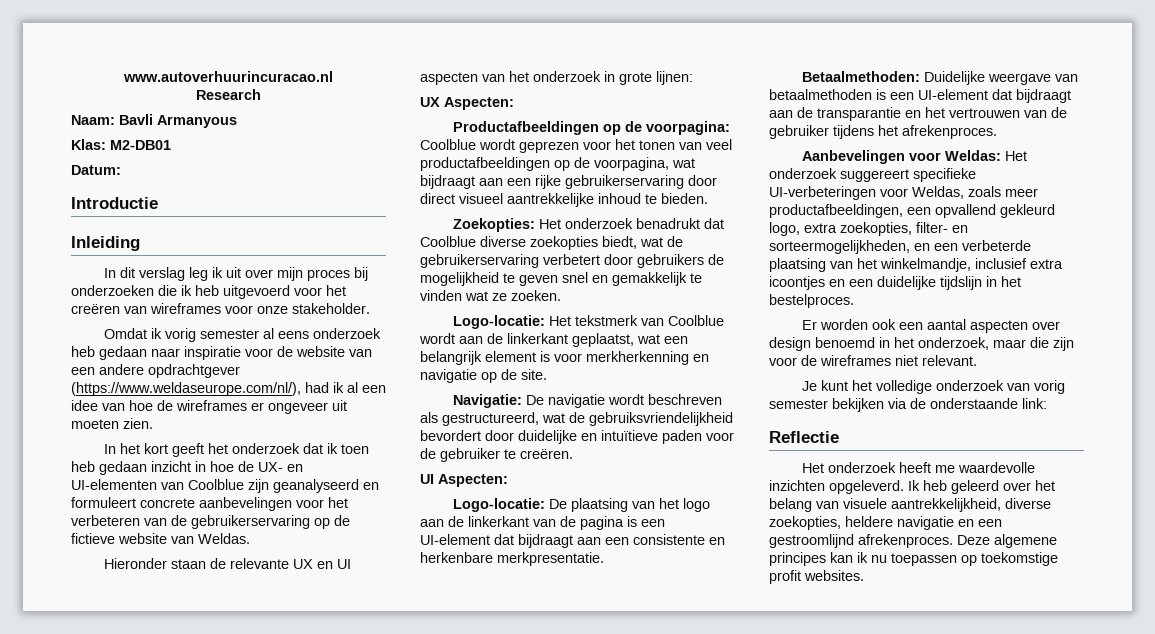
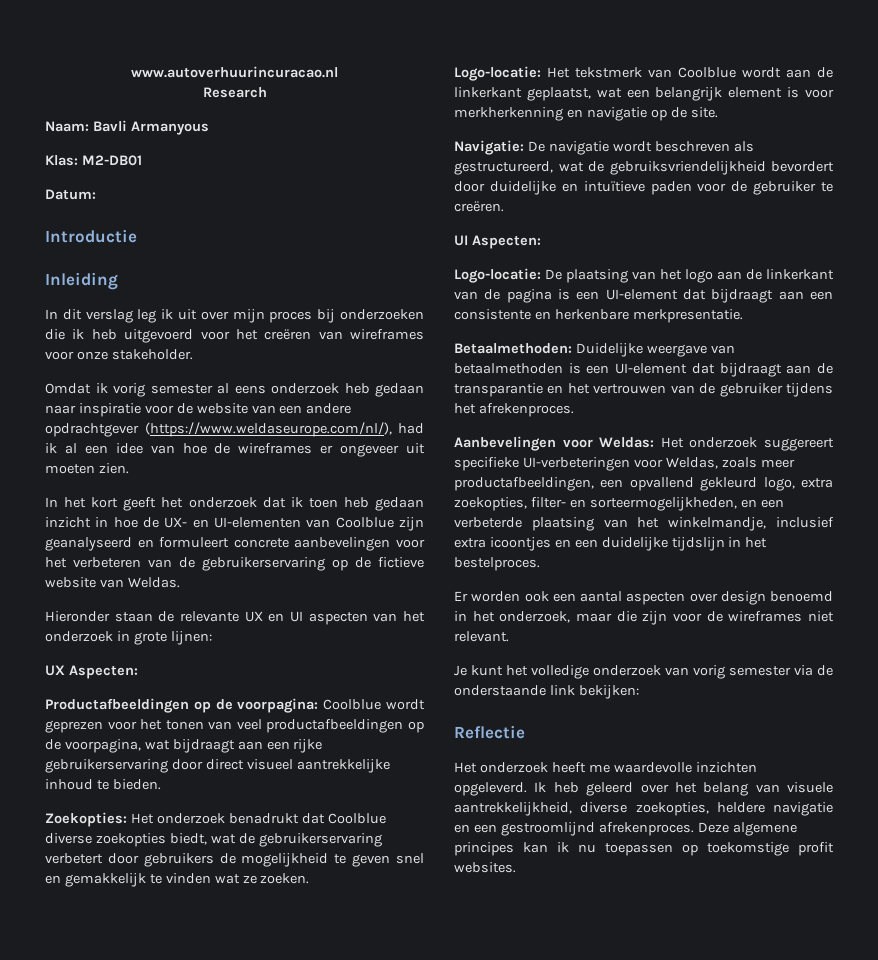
- Je kunt het volledige onderzoek van vorig semester bekijken via de onderstaande link:
+ Je kunt het volledige onderzoek van vorig semester via de onderstaande link bekijken:

